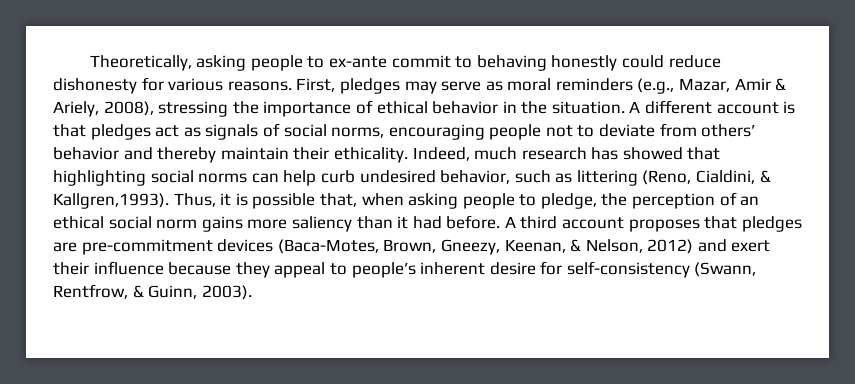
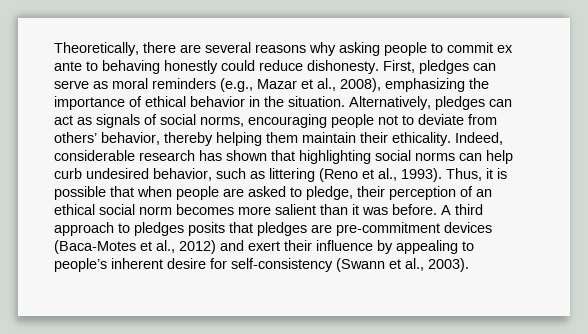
- Theoretically, asking people to ex-ante commit to behaving honestly could reduce dishonesty for various reasons.
+ Theoretically, there are several reasons why asking people to commit ex ante to behaving honestly could reduce dishonesty.
- First, pledges may serve as moral reminders (e.g., Mazar, Amir & Ariely, 2008), stressing the importance of ethical behavior in the situation.
+ First, pledges can serve as moral reminders (e.g., Mazar et al., 2008), emphasizing the importance of ethical behavior in the situation.
- A different account is that pledges act as signals of social norms, encouraging people not to deviate from others’ behavior and thereby maintain their ethicality.
+ Alternatively, pledges can act as signals of social norms, encouraging people not to deviate from others’ behavior, thereby helping them maintain their ethicality.
- Indeed, much research has showed that highlighting social norms can help curb undesired behavior, such as littering (Reno, Cialdini, & Kallgren,1993). Thus, it is possible that, when asking people to pledge, the perception of an ethical social norm gains more saliency than it had before.
+ Indeed, considerable research has shown that highlighting social norms can help curb undesired behavior, such as littering (Reno et al., 1993). Thus, it is possible that when people are asked to pledge, their perception of an ethical social norm becomes more salient than it was before.
- A third account proposes that pledges are pre-commitment devices (Baca-Motes, Brown, Gneezy, Keenan, & Nelson, 2012) and exert their influence because they appeal to people’s inherent desire for self-consistency (Swann, Rentfrow, & Guinn, 2003).
+ A third approach to pledges posits that pledges are pre-commitment devices (Baca-Motes et al., 2012) and exert their influence by appealing to people’s inherent desire for self-consistency (Swann et al., 2003).

